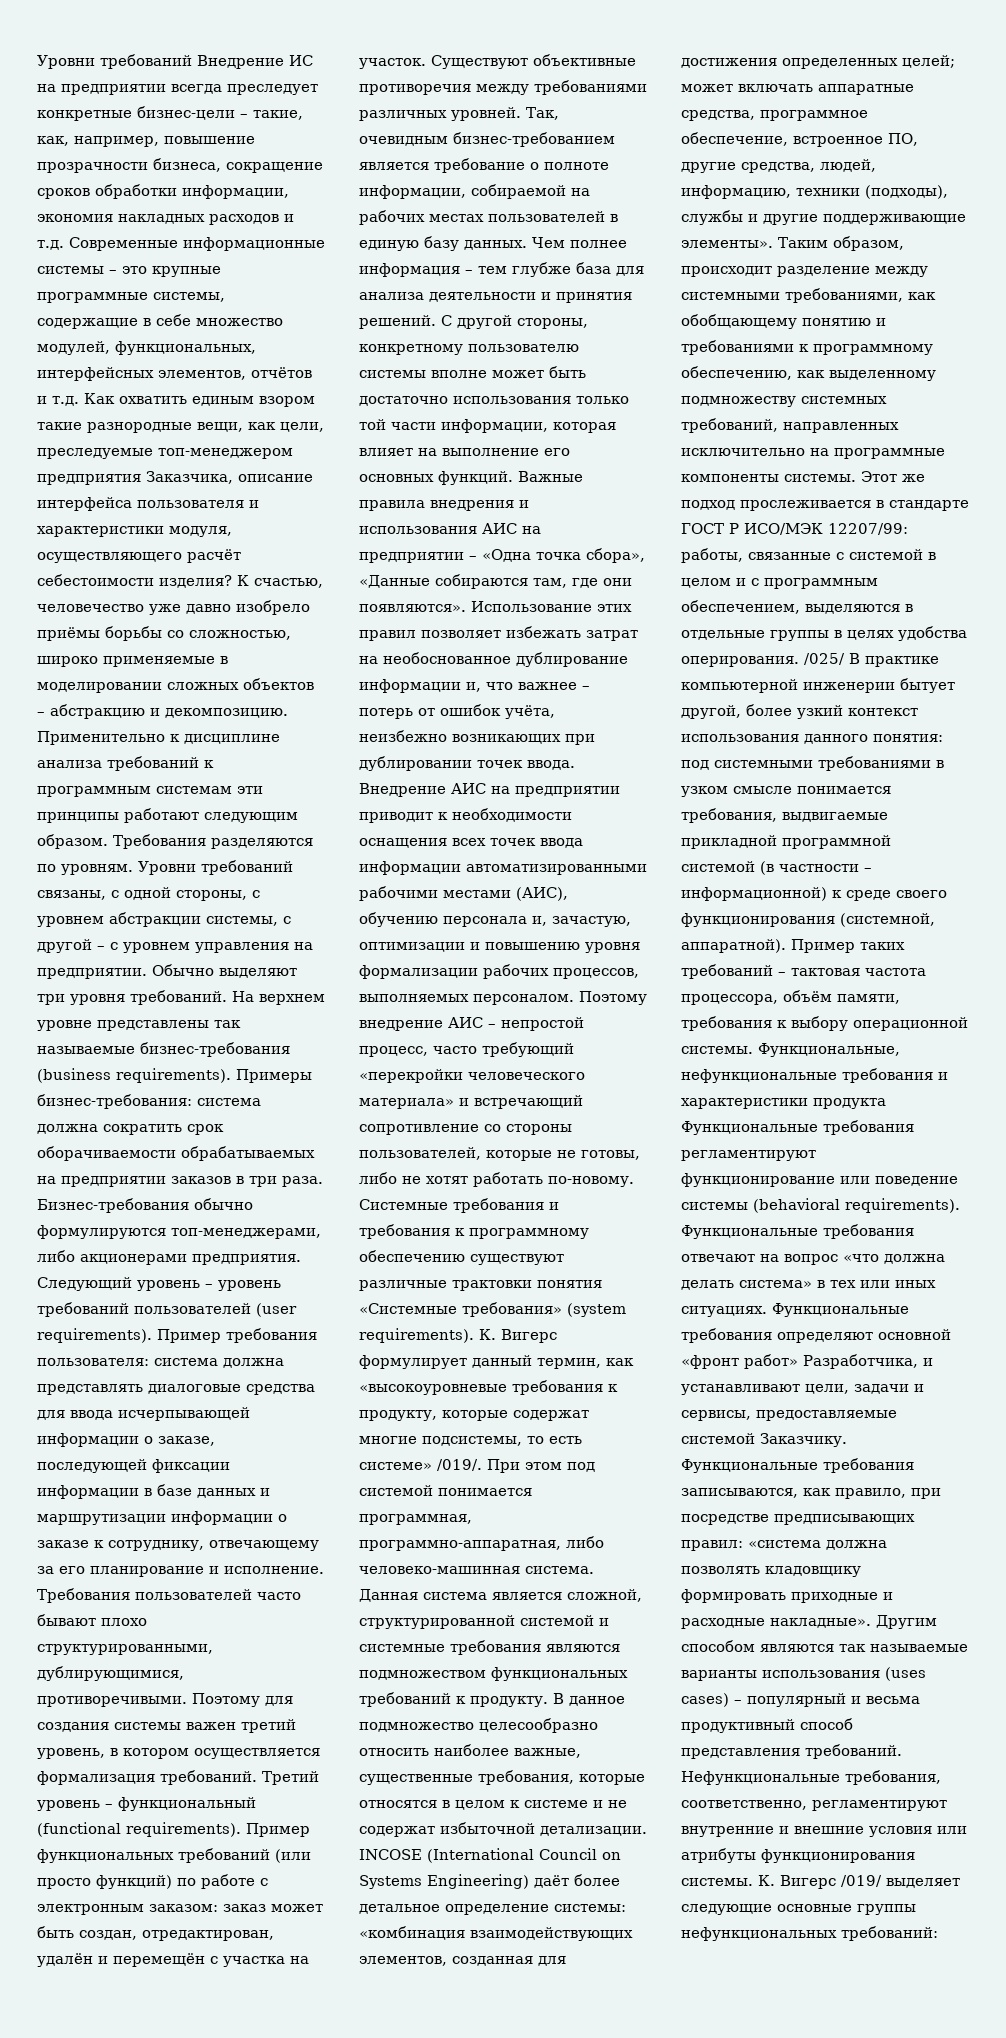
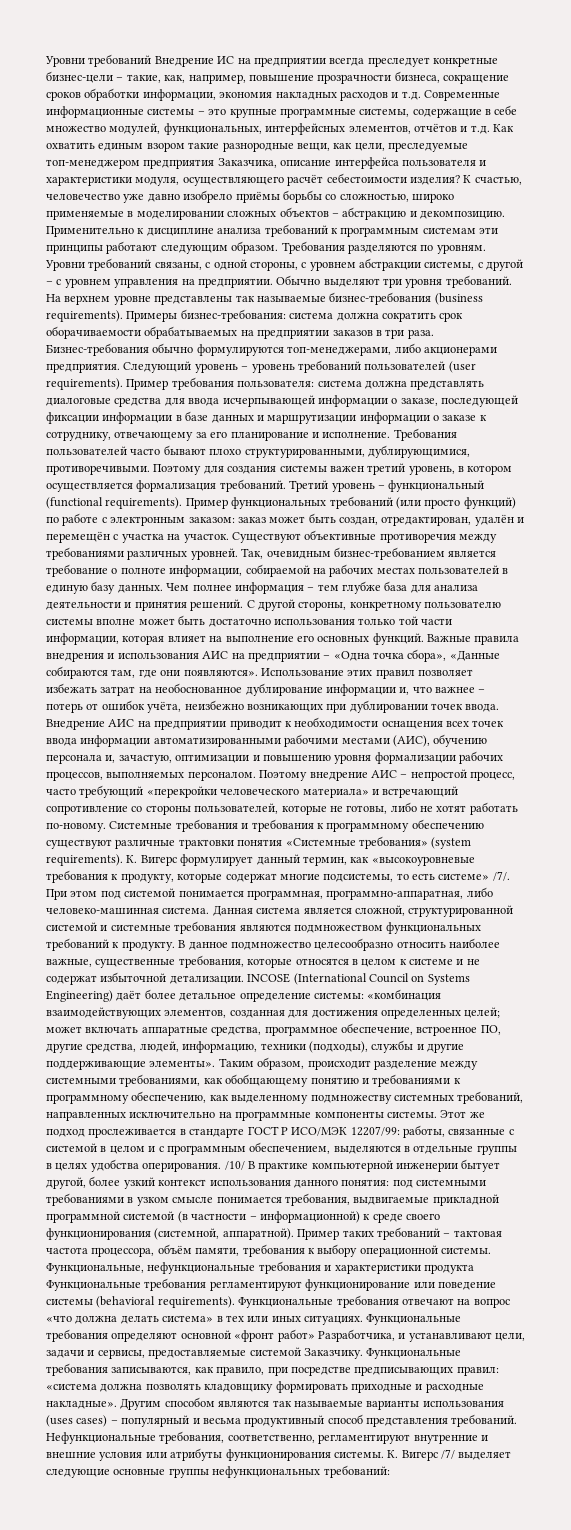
- К. Вигерс формулирует данный термин, как «высокоуровневые требования к продукту, которые содержат многие подсистемы, то есть системе» /019/.
+ К. Вигерс формулирует данный термин, как «высокоуровневые требования к продукту, которые содержат многие подсистемы, то есть системе» /7/.
- /025/ В практике компьютерной инженерии бытует другой, более узкий контекст использования данного понятия: под системными требованиями в узком смысле понимается требования, выдвигаемые прикладной программной системой (в частности – информационной) к среде своего функционирования (системной, аппаратной).
+ /10/ В практике компьютерной инженерии бытует другой, более узкий контекст использования данного понятия: под системными требованиями в узком смысле понимается требования, выдвигаемые прикладной программной системой (в частности – информационной) к среде своего функционирования (системной, аппаратной).
- К. Вигерс /019/ выделяет следующие основные группы нефункциональных требований:
+ К. Вигерс /7/ выделяет следующие основные группы нефункциональных требований:

